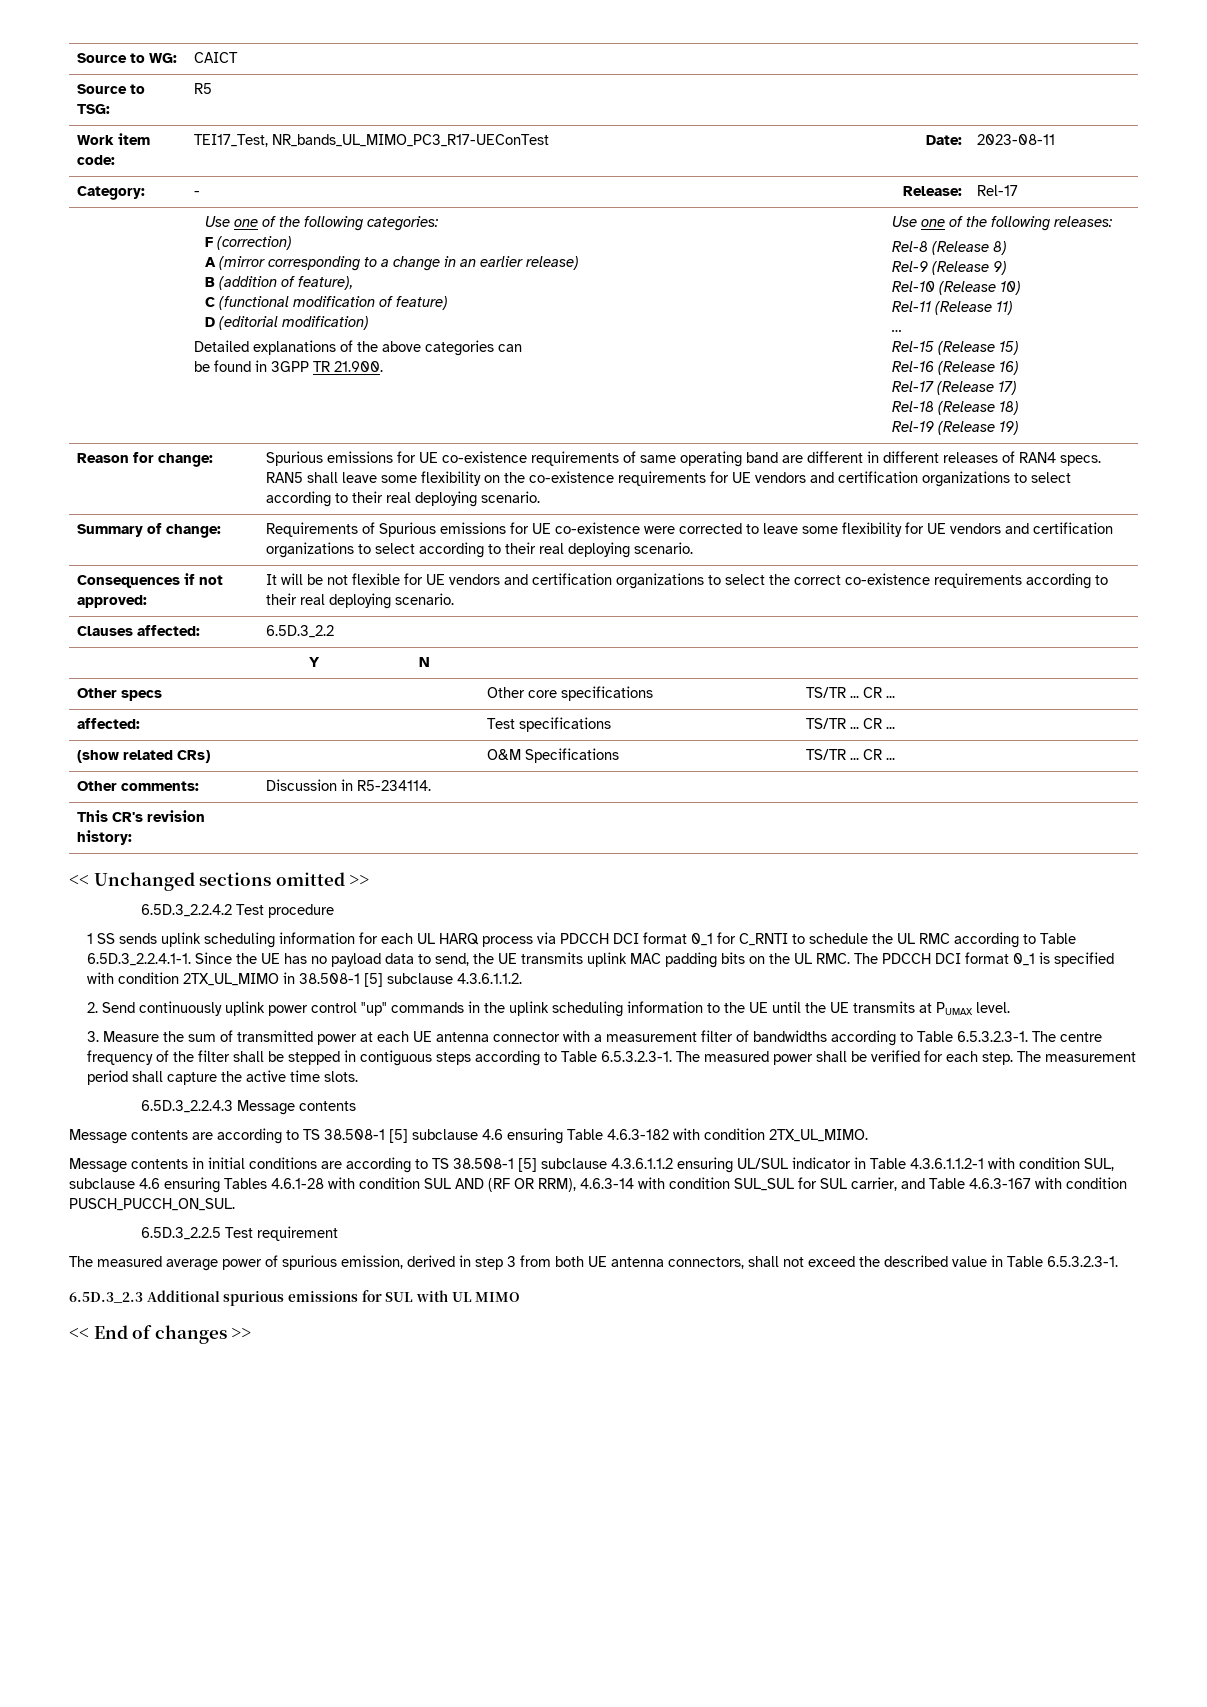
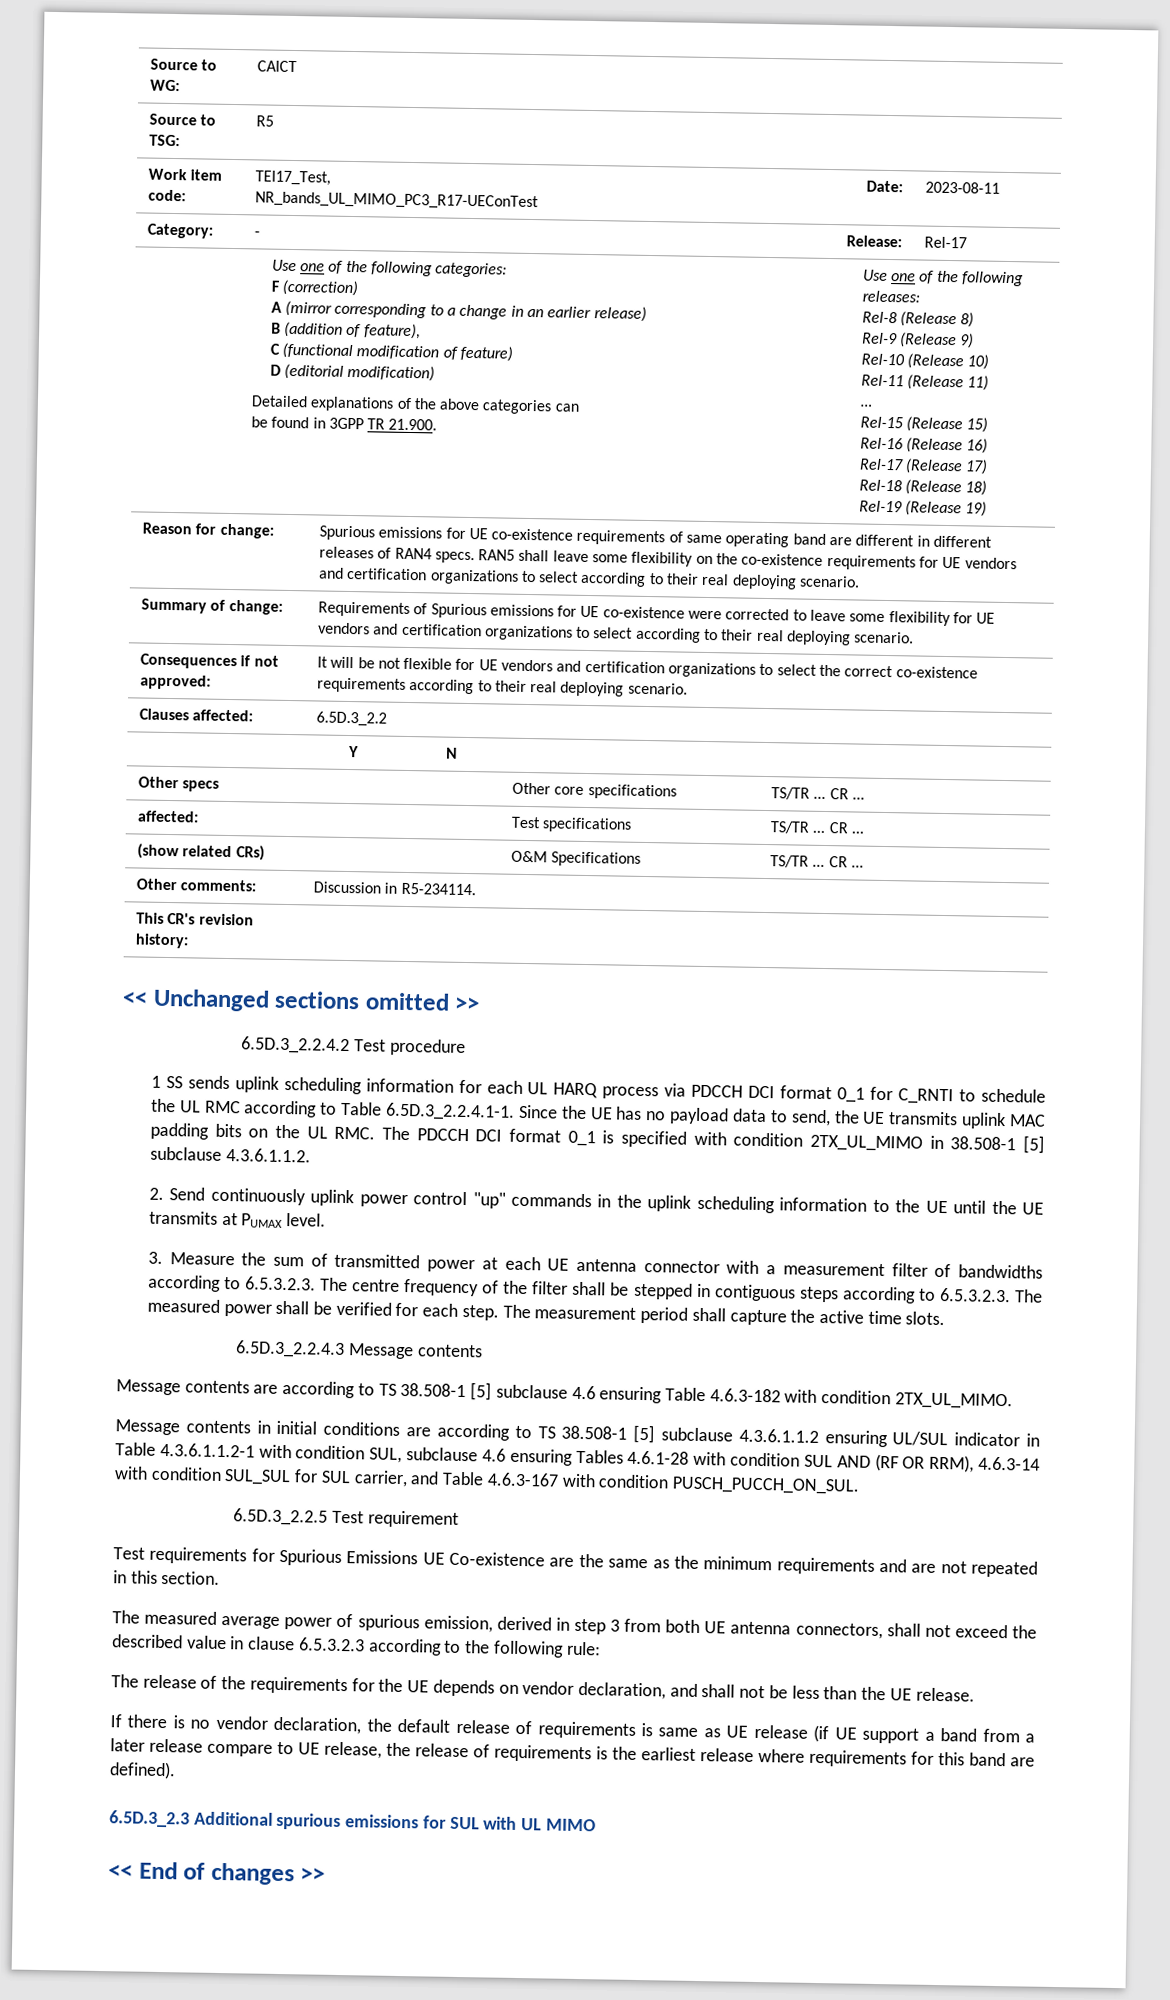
- 3. Measure the sum of transmitted power at each UE antenna connector with a measurement filter of bandwidths according to Table 6.5.3.2.3-1. The centre frequency of the filter shall be stepped in contiguous steps according to Table 6.5.3.2.3-1. The measured power shall be verified for each step.
+ 3. Measure the sum of transmitted power at each UE antenna connector with a measurement filter of bandwidths according to 6.5.3.2.3. The centre frequency of the filter shall be stepped in contiguous steps according to 6.5.3.2.3. The measured power shall be verified for each step.
+ Test requirements for Spurious Emissions UE Co-existence are the same as the minimum requirements and are not repeated in this section.
- The measured average power of spurious emission, derived in step 3 from both UE antenna connectors, shall not exceed the described value in Table 6.5.3.2.3-1.
+ The measured average power of spurious emission, derived in step 3 from both UE antenna connectors, shall not exceed the described value in clause 6.5.3.2.3 according to the following rule:
+ The release of the requirements for the UE depends on vendor declaration, and shall not be less than the UE release.
+ If there is no vendor declaration, the default release of requirements is same as UE release (if UE support a band from a later release compare to UE release, the release of requirements is the earliest release where requirements for this band are defined).

